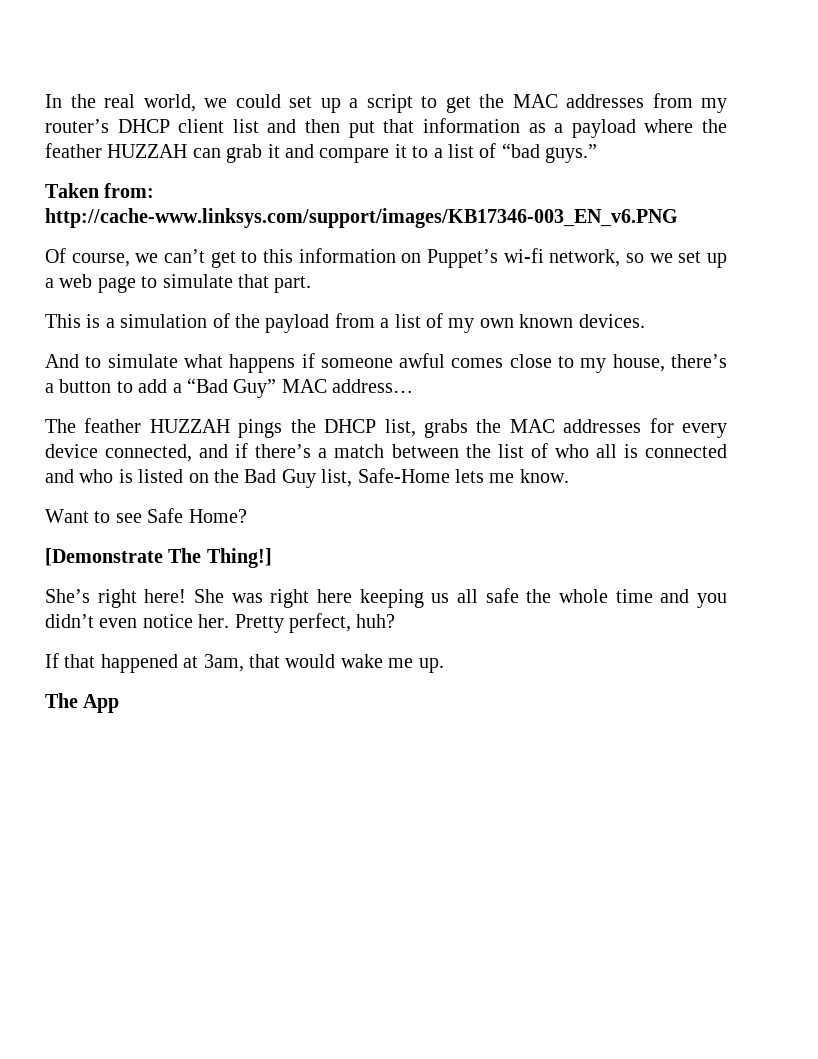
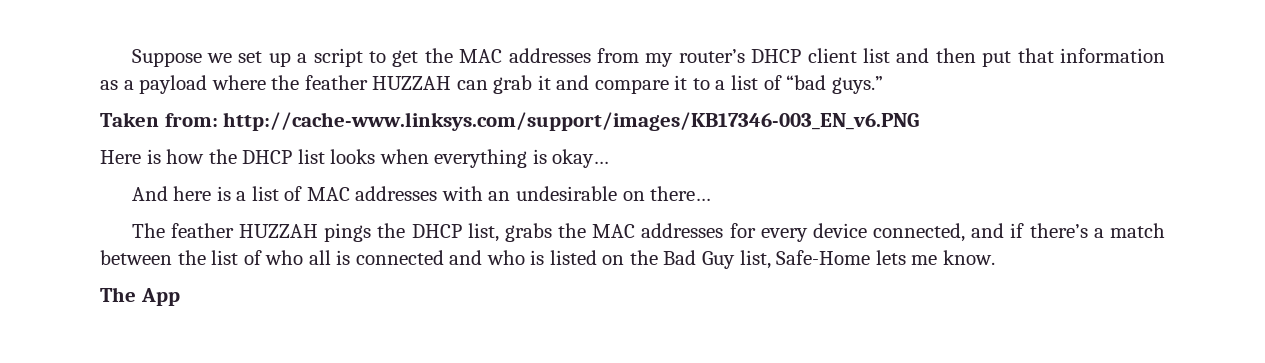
- In the real world, we could set up a script to get the MAC addresses from my router’s DHCP client list and then put that information as a payload where the feather HUZZAH can grab it and compare it to a list of “bad guys.”
+ Suppose we set up a script to get the MAC addresses from my router’s DHCP client list and then put that information as a payload where the feather HUZZAH can grab it and compare it to a list of “bad guys.”
- Of course, we can’t get to this information on Puppet’s wi-fi network, so we set up a web page to simulate that part.
- This is a simulation of the payload from a list of my own known devices.
- And to simulate what happens if someone awful comes close to my house, there’s a button to add a “Bad Guy” MAC address…
+ Here is how the DHCP list looks when everything is okay…
+ And here is a list of MAC addresses with an undesirable on there…
- Want to see Safe Home?
- [Demonstrate The Thing!]
- She’s right here! She was right here keeping us all safe the whole time and you didn’t even notice her. Pretty perfect, huh?
- If that happened at 3am, that would wake me up.

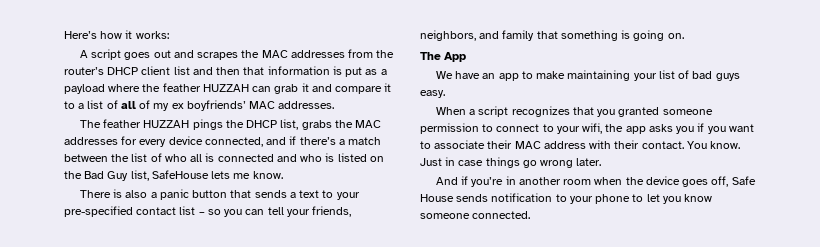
- Suppose we set up a script to get the MAC addresses from my router’s DHCP client list and then put that information as a payload where the feather HUZZAH can grab it and compare it to a list of “bad guys.”
- Taken from: http://cache-www.linksys.com/support/images/KB17346-003_EN_v6.PNG
- Here is how the DHCP list looks when everything is okay…
- And here is a list of MAC addresses with an undesirable on there…
+ Here’s how it works:
+ A script goes out and scrapes the MAC addresses from the router’s DHCP client list and then that information is put as a payload where the feather HUZZAH can grab it and compare it to a list of all of my ex boyfriends’ MAC addresses.
- The feather HUZZAH pings the DHCP list, grabs the MAC addresses for every device connected, and if there’s a match between the list of who all is connected and who is listed on the Bad Guy list, Safe-Home lets me know.
+ The feather HUZZAH pings the DHCP list, grabs the MAC addresses for every device connected, and if there’s a match between the list of who all is connected and who is listed on the Bad Guy list, SafeHouse lets me know.
+ There is also a panic button that sends a text to your pre-specified contact list – so you can tell your friends, neighbors, and family that something is going on.
  The App
+ We have an app to make maintaining your list of bad guys easy.
+ When a script recognizes that you granted someone permission to connect to your wifi, the app asks you if you want to associate their MAC address with their contact. You know. Just in case things go wrong later.
+ And if you’re in another room when the device goes off, Safe House sends notification to your phone to let you know someone connected.

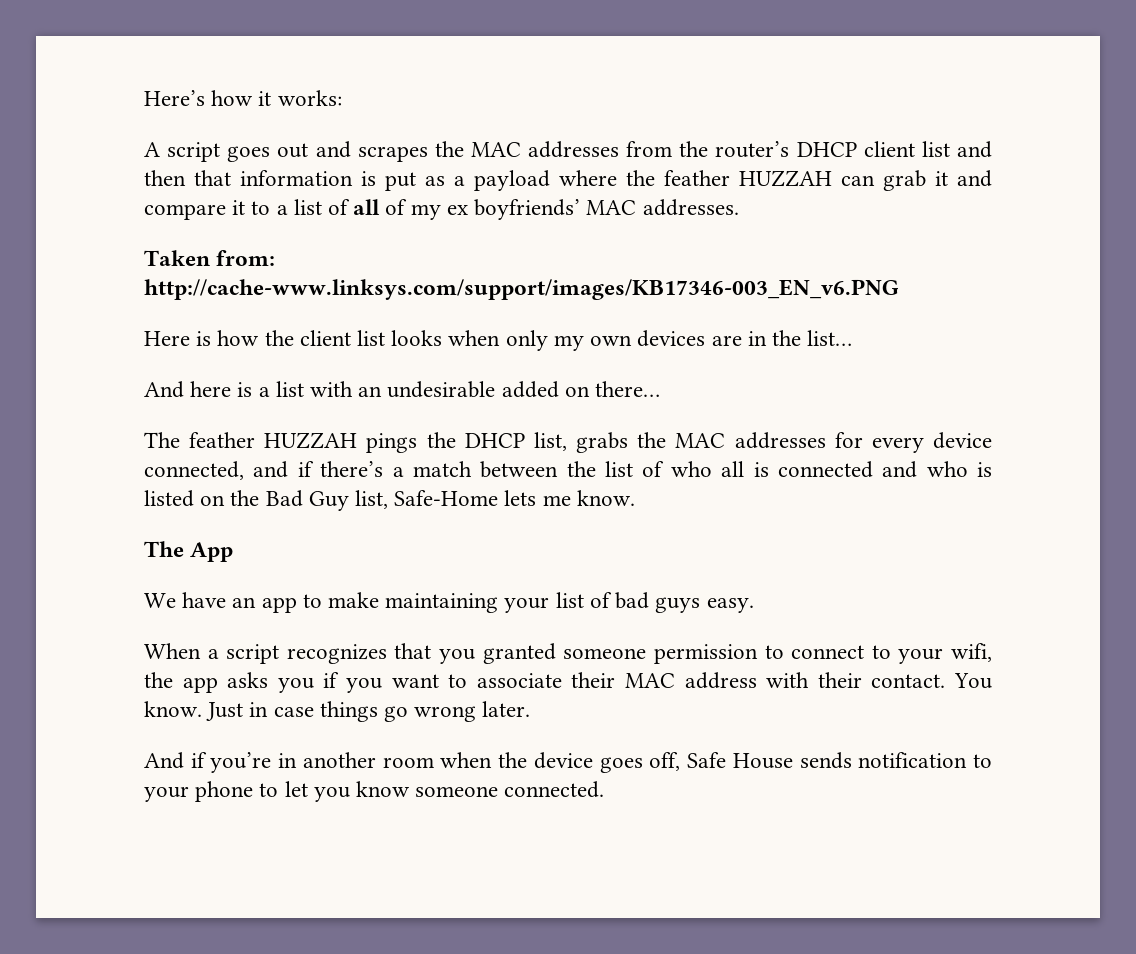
+ Taken from: http://cache-www.linksys.com/support/images/KB17346-003_EN_v6.PNG
+ Here is how the client list looks when only my own devices are in the list…
+ And here is a list with an undesirable added on there…
- The feather HUZZAH pings the DHCP list, grabs the MAC addresses for every device connected, and if there’s a match between the list of who all is connected and who is listed on the Bad Guy list, SafeHouse lets me know.
+ The feather HUZZAH pings the DHCP list, grabs the MAC addresses for every device connected, and if there’s a match between the list of who all is connected and who is listed on the Bad Guy list, Safe-Home lets me know.
- There is also a panic button that sends a text to your pre-specified contact list – so you can tell your friends, neighbors, and family that something is going on.

